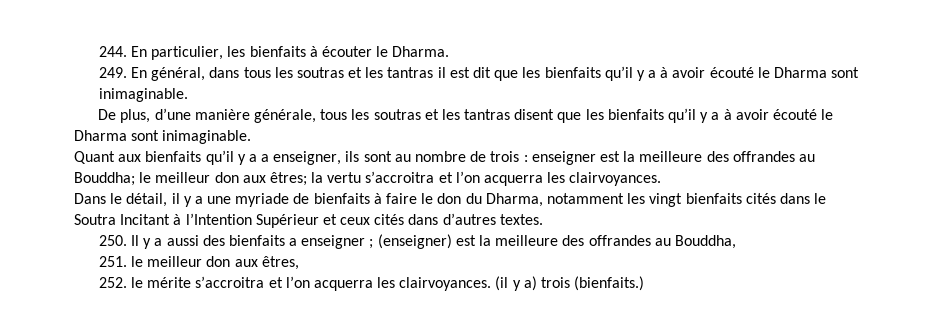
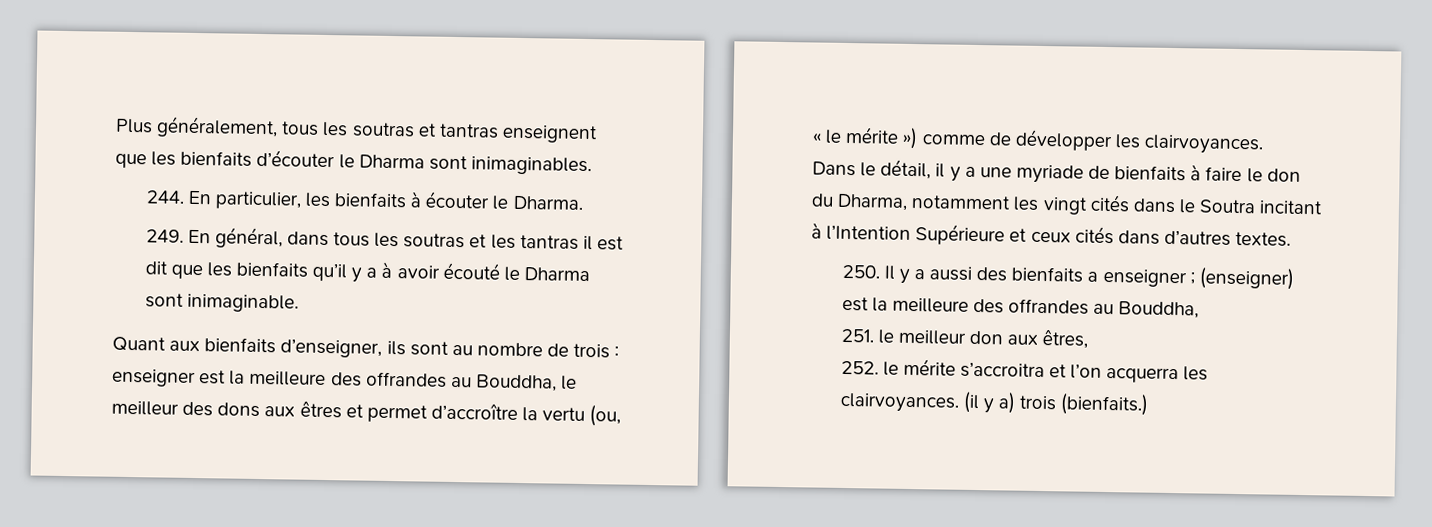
+ Plus généralement, tous les soutras et tantras enseignent que les bienfaits d’écouter le Dharma sont inimaginables.
- De plus, d’une manière générale, tous les soutras et les tantras disent que les bienfaits qu’il y a à avoir écouté le Dharma sont inimaginable.
- Quant aux bienfaits qu’il y a a enseigner, ils sont au nombre de trois : enseigner est la meilleure des offrandes au Bouddha; le meilleur don aux êtres; la vertu s’accroitra et l’on acquerra les clairvoyances.
+ Quant aux bienfaits d’enseigner, ils sont au nombre de trois : enseigner est la meilleure des offrandes au Bouddha, le meilleur des dons aux êtres et permet d’accroître la vertu (ou, « le mérite ») comme de développer les clairvoyances.
- Dans le détail, il y a une myriade de bienfaits à faire le don du Dharma, notamment les vingt bienfaits cités dans le Soutra Incitant à l’Intention Supérieur et ceux cités dans d’autres textes.
+ Dans le détail, il y a une myriade de bienfaits à faire le don du Dharma, notamment les vingt cités dans le Soutra incitant à l’Intention Supérieure et ceux cités dans d’autres textes.

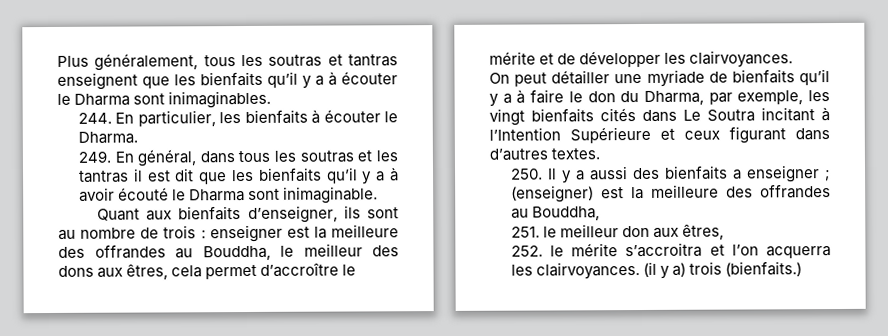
- Plus généralement, tous les soutras et tantras enseignent que les bienfaits d’écouter le Dharma sont inimaginables.
+ Plus généralement, tous les soutras et tantras enseignent que les bienfaits qu’il y a à écouter le Dharma sont inimaginables.
- Quant aux bienfaits d’enseigner, ils sont au nombre de trois : enseigner est la meilleure des offrandes au Bouddha, le meilleur des dons aux êtres et permet d’accroître la vertu (ou, « le mérite ») comme de développer les clairvoyances.
- Dans le détail, il y a une myriade de bienfaits à faire le don du Dharma, notamment les vingt cités dans le Soutra incitant à l’Intention Supérieure et ceux cités dans d’autres textes.
+ Quant aux bienfaits d’enseigner, ils sont au nombre de trois : enseigner est la meilleure des offrandes au Bouddha, le meilleur des dons aux êtres, cela permet d’accroître le mérite et de développer les clairvoyances.
+ On peut détailler une myriade de bienfaits qu’il y a à faire le don du Dharma, par exemple, les vingt bienfaits cités dans Le Soutra incitant à l’Intention Supérieure et ceux figurant dans d’autres textes.

